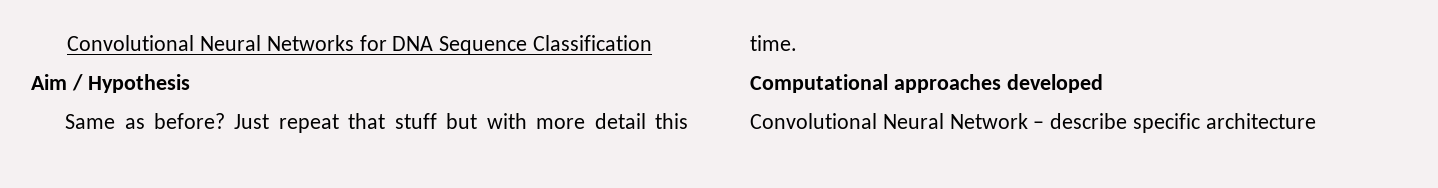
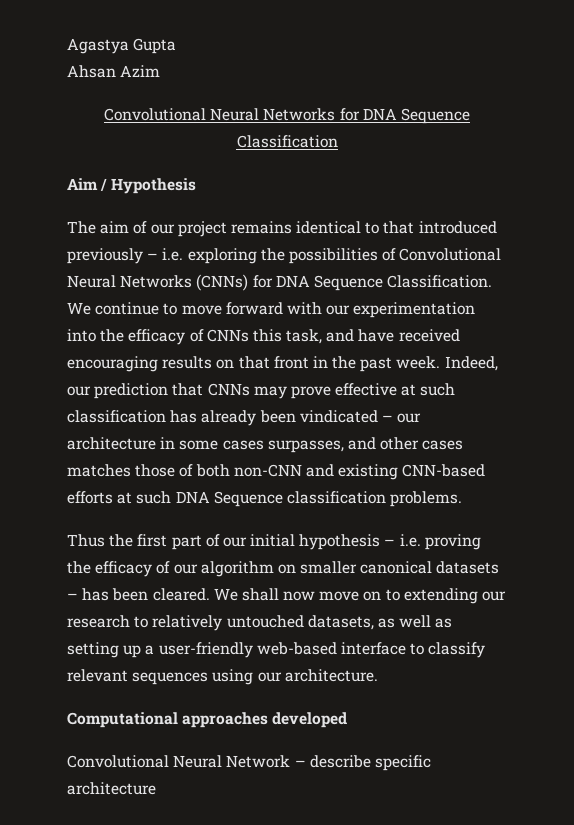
+ Agastya Gupta
+ Ahsan Azim
- Same as before? Just repeat that stuff but with more detail this time.
+ The aim of our project remains identical to that introduced previously – i.e. exploring the possibilities of Convolutional Neural Networks (CNNs) for DNA Sequence Classification. We continue to move forward with our experimentation into the efficacy of CNNs this task, and have received encouraging results on that front in the past week. Indeed, our prediction that CNNs may prove effective at such classification has already been vindicated – our architecture in some cases surpasses, and other cases matches those of both non-CNN and existing CNN-based efforts at such DNA Sequence classification problems.
+ Thus the first part of our initial hypothesis – i.e. proving the efficacy of our algorithm on smaller canonical datasets – has been cleared. We shall now move on to extending our research to relatively untouched datasets, as well as setting up a user-friendly web-based interface to classify relevant sequences using our architecture.

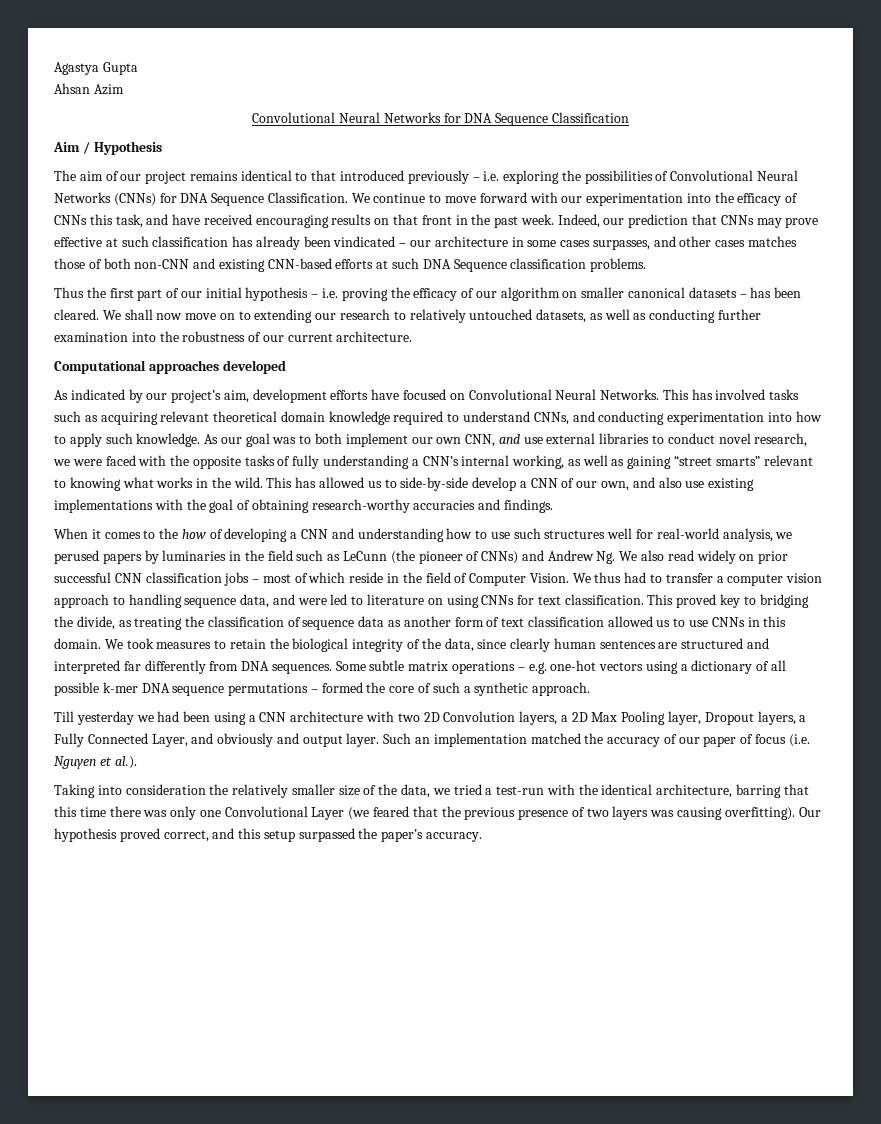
- We shall now move on to extending our research to relatively untouched datasets, as well as setting up a user-friendly web-based interface to classify relevant sequences using our architecture.
+ We shall now move on to extending our research to relatively untouched datasets, as well as conducting further examination into the robustness of our current architecture.
  Computational approaches developed
- Convolutional Neural Network – describe specific architecture
+ As indicated by our project’s aim, development efforts have focused on Convolutional Neural Networks. This has involved tasks such as acquiring relevant theoretical domain knowledge required to understand CNNs, and conducting experimentation into how to apply such knowledge. As our goal was to both implement our own CNN, and use external libraries to conduct novel research, we were faced with the opposite tasks of fully understanding a CNN’s internal working, as well as gaining “street smarts” relevant to knowing what works in the wild. This has allowed us to side-by-side develop a CNN of our own, and also use existing implementations with the goal of obtaining research-worthy accuracies and findings.
+ When it comes to the how of developing a CNN and understanding how to use such structures well for real-world analysis, we perused papers by luminaries in the field such as LeCunn (the pioneer of CNNs) and Andrew Ng. We also read widely on prior successful CNN classification jobs – most of which reside in the field of Computer Vision. We thus had to transfer a computer vision approach to handling sequence data, and were led to literature on using CNNs for text classification. This proved key to bridging the divide, as treating the classification of sequence data as another form of text classification allowed us to use CNNs in this domain. We took measures to retain the biological integrity of the data, since clearly human sentences are structured and interpreted far differently from DNA sequences. Some subtle matrix operations – e.g. one-hot vectors using a dictionary of all possible k-mer DNA sequence permutations – formed the core of such a synthetic approach.
+ Till yesterday we had been using a CNN architecture with two 2D Convolution layers, a 2D Max Pooling layer, Dropout layers, a Fully Connected Layer, and obviously and output layer. Such an implementation matched the accuracy of our paper of focus (i.e. Nguyen et al.).
+ Taking into consideration the relatively smaller size of the data, we tried a test-run with the identical architecture, barring that this time there was only one Convolutional Layer (we feared that the previous presence of two layers was causing overfitting). Our hypothesis proved correct, and this setup surpassed the paper’s accuracy.

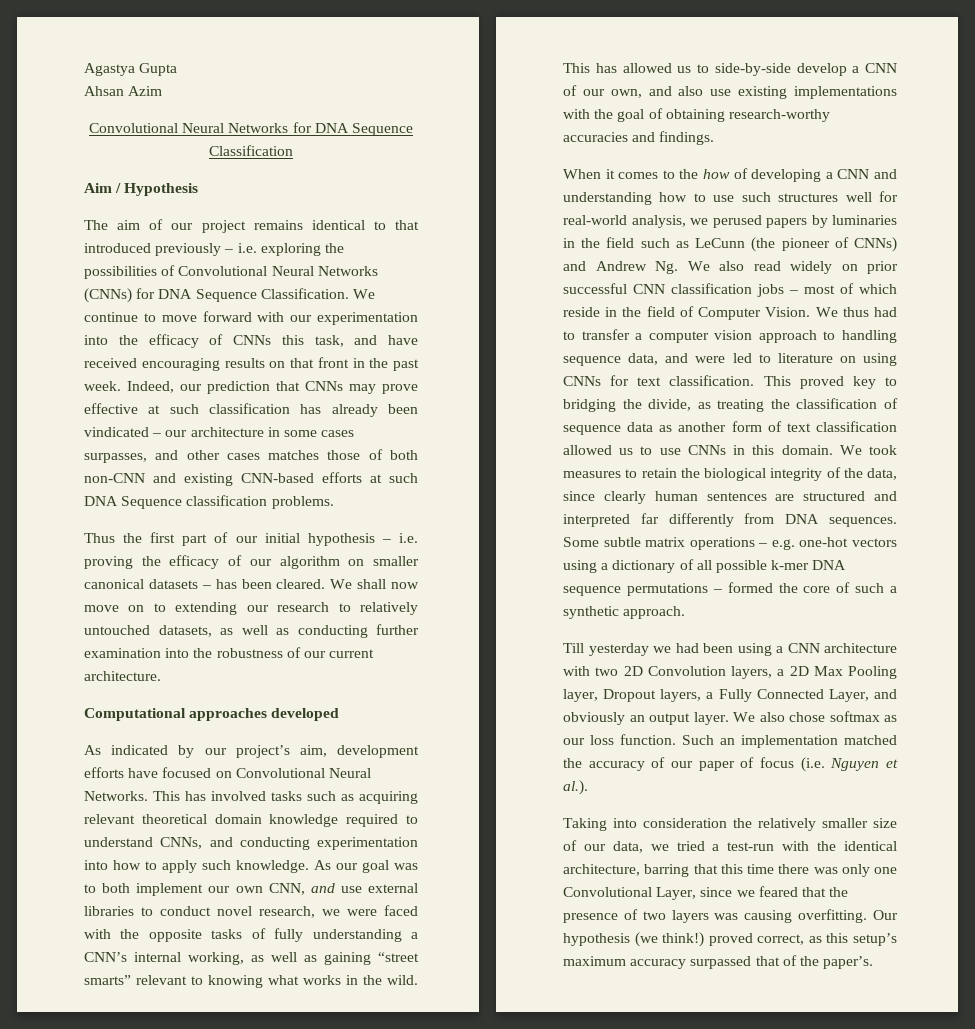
- Till yesterday we had been using a CNN architecture with two 2D Convolution layers, a 2D Max Pooling layer, Dropout layers, a Fully Connected Layer, and obviously and output layer.
+ Till yesterday we had been using a CNN architecture with two 2D Convolution layers, a 2D Max Pooling layer, Dropout layers, a Fully Connected Layer, and obviously an output layer.
+ We also chose softmax as our loss function.
- Taking into consideration the relatively smaller size of the data, we tried a test-run with the identical architecture, barring that this time there was only one Convolutional Layer (we feared that the previous presence of two layers was causing overfitting).
+ Taking into consideration the relatively smaller size of our data, we tried a test-run with the identical architecture, barring that this time there was only one Convolutional Layer, since we feared that the presence of two layers was causing overfitting.
- Our hypothesis proved correct, and this setup surpassed the paper’s accuracy.
+ Our hypothesis (we think!) proved correct, as this setup’s maximum accuracy surpassed that of the paper’s.

